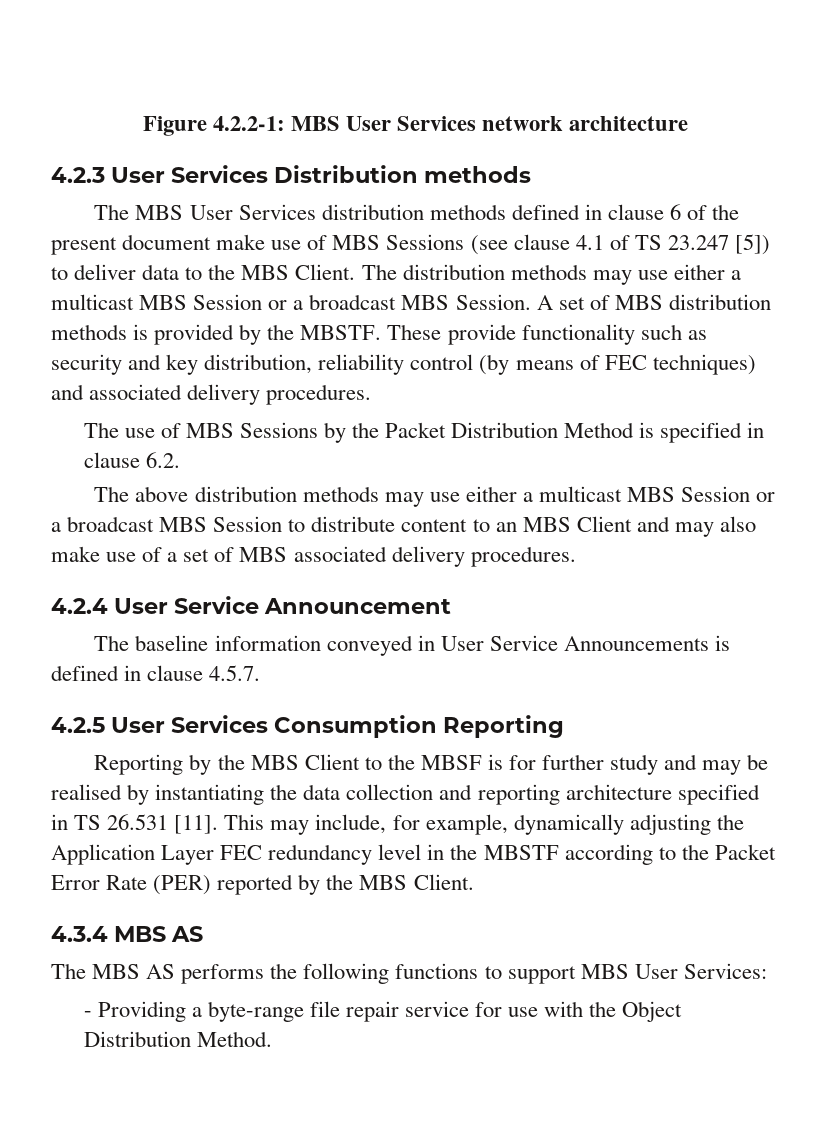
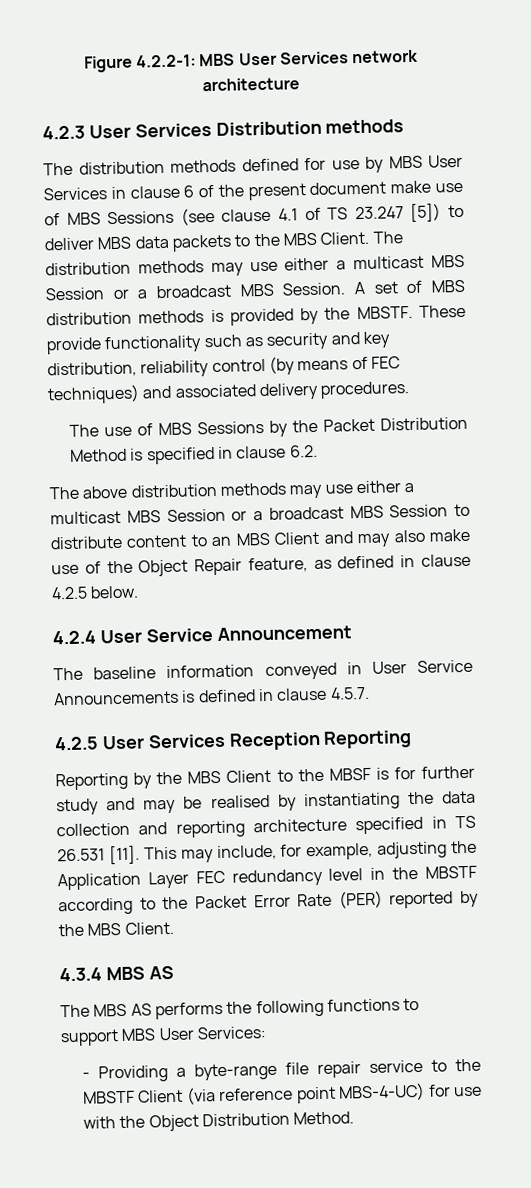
- The MBS User Services distribution methods defined in clause 6 of the present document make use of MBS Sessions (see clause 4.1 of TS 23.247 [5]) to deliver data to the MBS Client.
+ The distribution methods defined for use by MBS User Services in clause 6 of the present document make use of MBS Sessions (see clause 4.1 of TS 23.247 [5]) to deliver MBS data packets to the MBS Client.
- The above distribution methods may use either a multicast MBS Session or a broadcast MBS Session to distribute content to an MBS Client and may also make use of a set of MBS associated delivery procedures.
+ The above distribution methods may use either a multicast MBS Session or a broadcast MBS Session to distribute content to an MBS Client and may also make use of the Object Repair feature, as defined in clause 4.2.5 below.
- 4.2.5 User Services Consumption Reporting
+ 4.2.5 User Services Reception Reporting
- This may include, for example, dynamically adjusting the Application Layer FEC redundancy level in the MBSTF according to the Packet Error Rate (PER) reported by the MBS Client.
+ This may include, for example, adjusting the Application Layer FEC redundancy level in the MBSTF according to the Packet Error Rate (PER) reported by the MBS Client.
- - Providing a byte-range file repair service for use with the Object Distribution Method.
+ - Providing a byte-range file repair service to the MBSTF Client (via reference point MBS-4-UC) for use with the Object Distribution Method.

